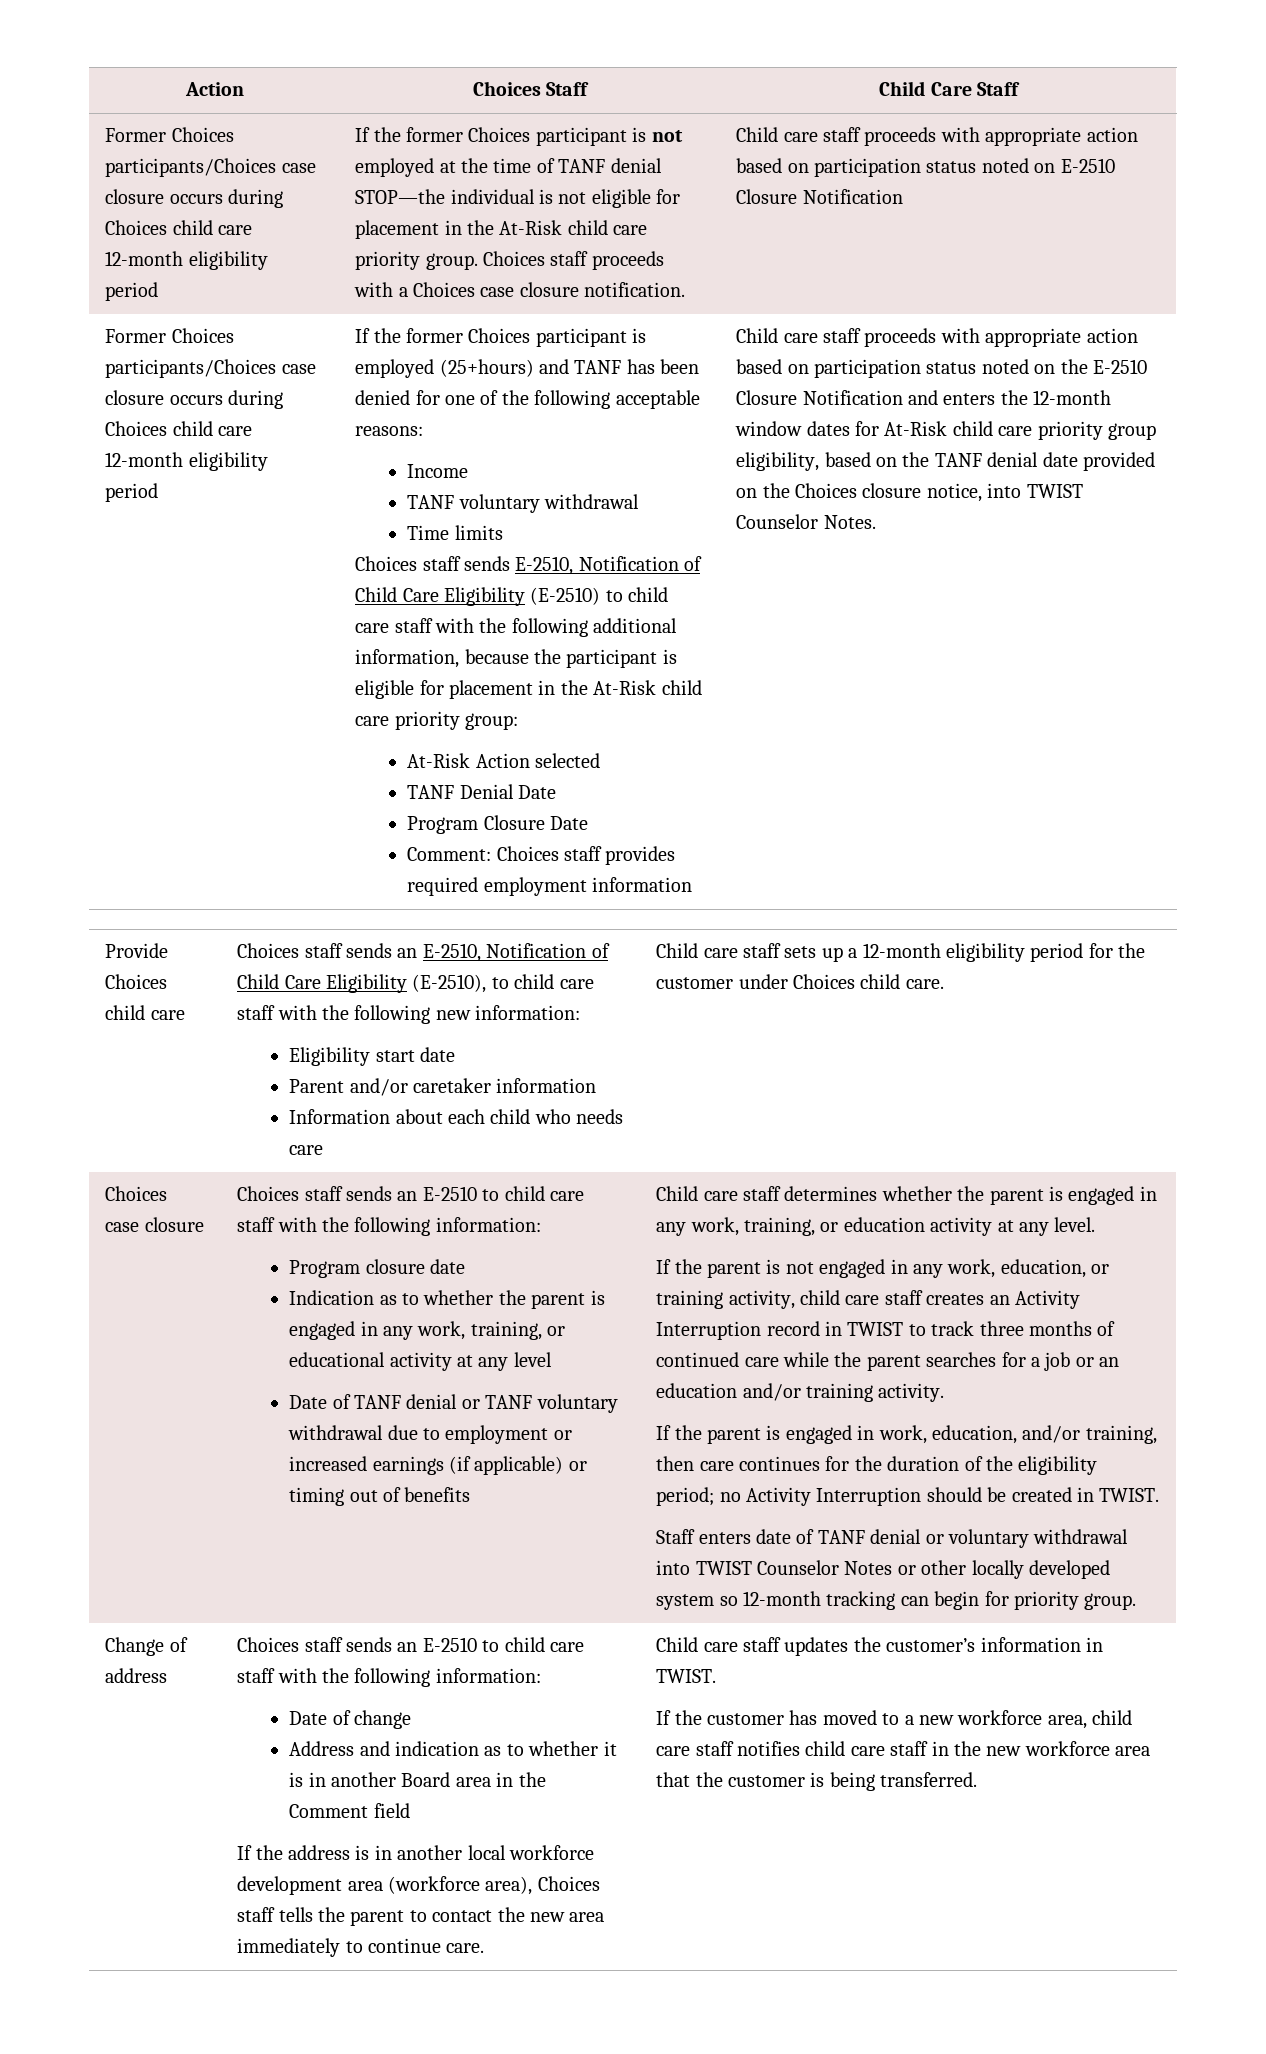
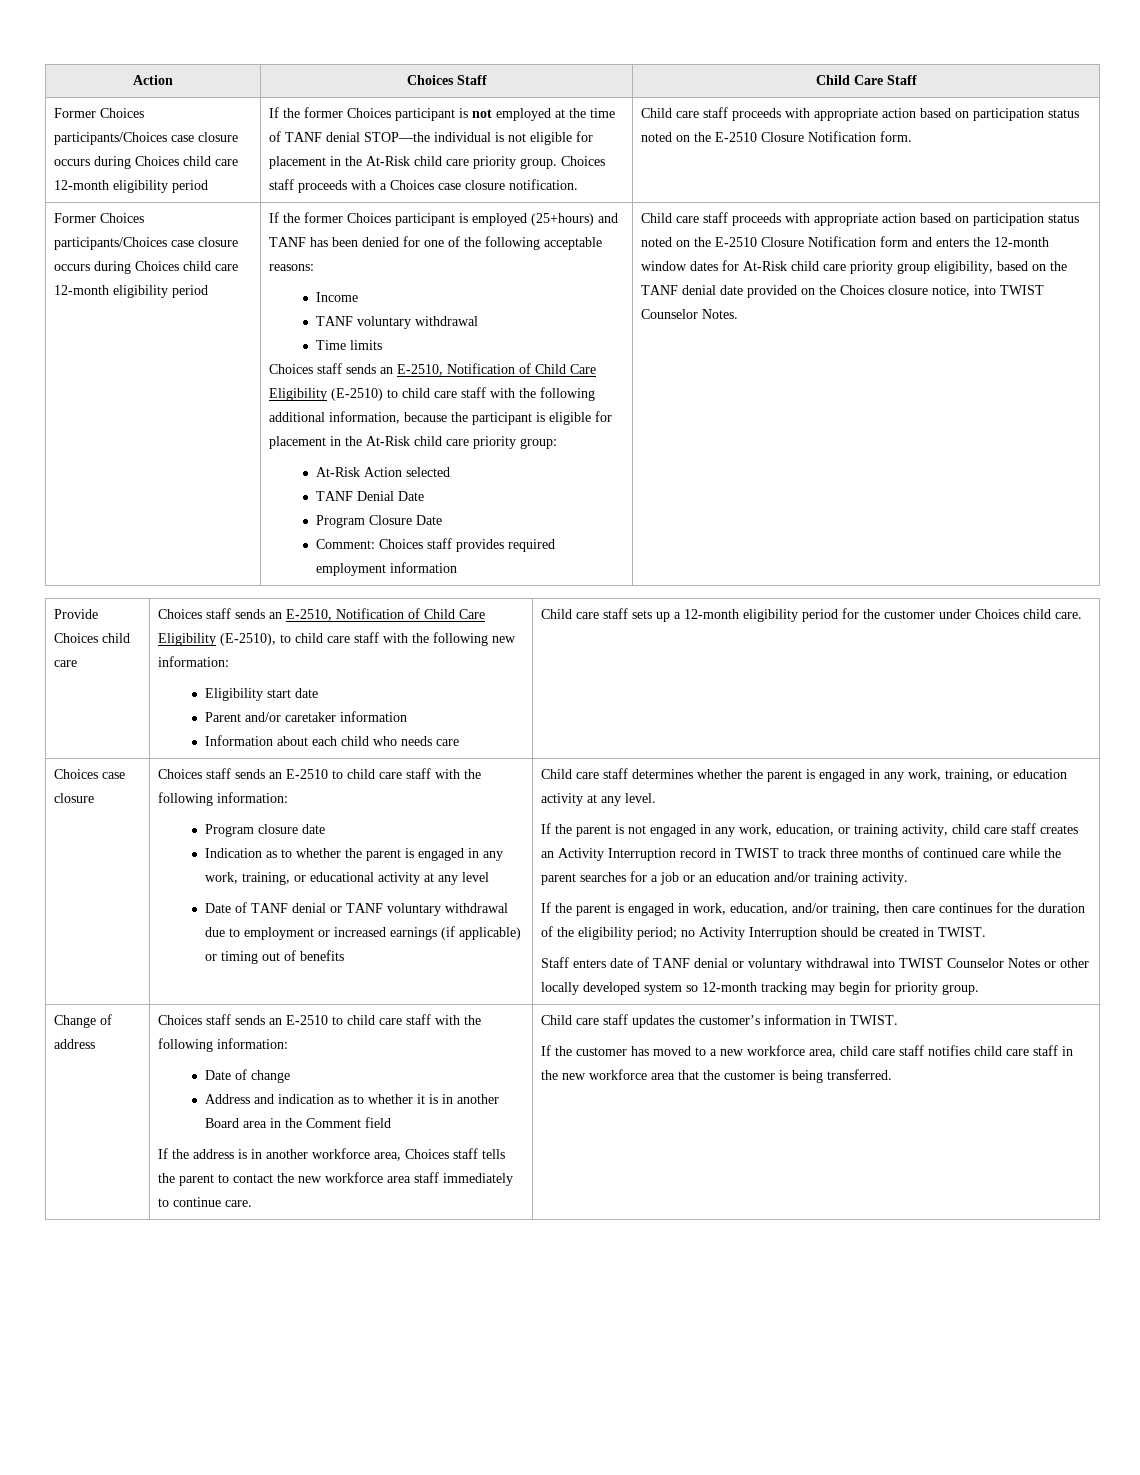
- Child care staff proceeds with appropriate action based on participation status noted on E-2510 Closure Notification
+ Child care staff proceeds with appropriate action based on participation status noted on the E-2510 Closure Notification form.
- Choices staff sends E-2510, Notification of Child Care Eligibility (E-2510) to child care staff with the following additional information, because the participant is eligible for placement in the At-Risk child care priority group:
+ Choices staff sends an E-2510, Notification of Child Care Eligibility (E-2510) to child care staff with the following additional information, because the participant is eligible for placement in the At-Risk child care priority group:
- Child care staff proceeds with appropriate action based on participation status noted on the E-2510 Closure Notification and enters the 12-month window dates for At-Risk child care priority group eligibility, based on the TANF denial date provided on the Choices closure notice, into TWIST Counselor Notes.
+ Child care staff proceeds with appropriate action based on participation status noted on the E-2510 Closure Notification form and enters the 12-month window dates for At-Risk child care priority group eligibility, based on the TANF denial date provided on the Choices closure notice, into TWIST Counselor Notes.
- Staff enters date of TANF denial or voluntary withdrawal into TWIST Counselor Notes or other locally developed system so 12-month tracking can begin for priority group.
+ Staff enters date of TANF denial or voluntary withdrawal into TWIST Counselor Notes or other locally developed system so 12-month tracking may begin for priority group.
- If the address is in another local workforce development area (workforce area), Choices staff tells the parent to contact the new area immediately to continue care.
+ If the address is in another workforce area, Choices staff tells the parent to contact the new workforce area staff immediately to continue care.

